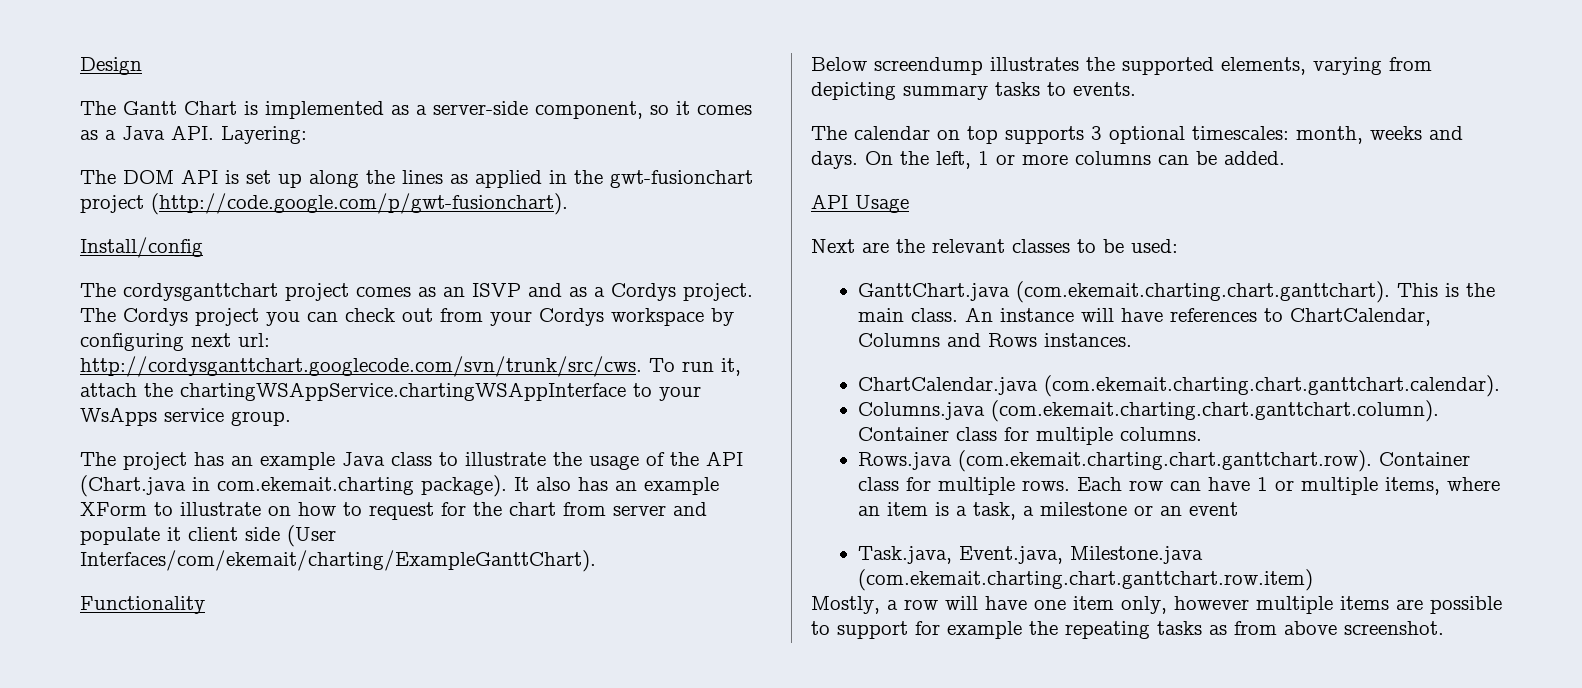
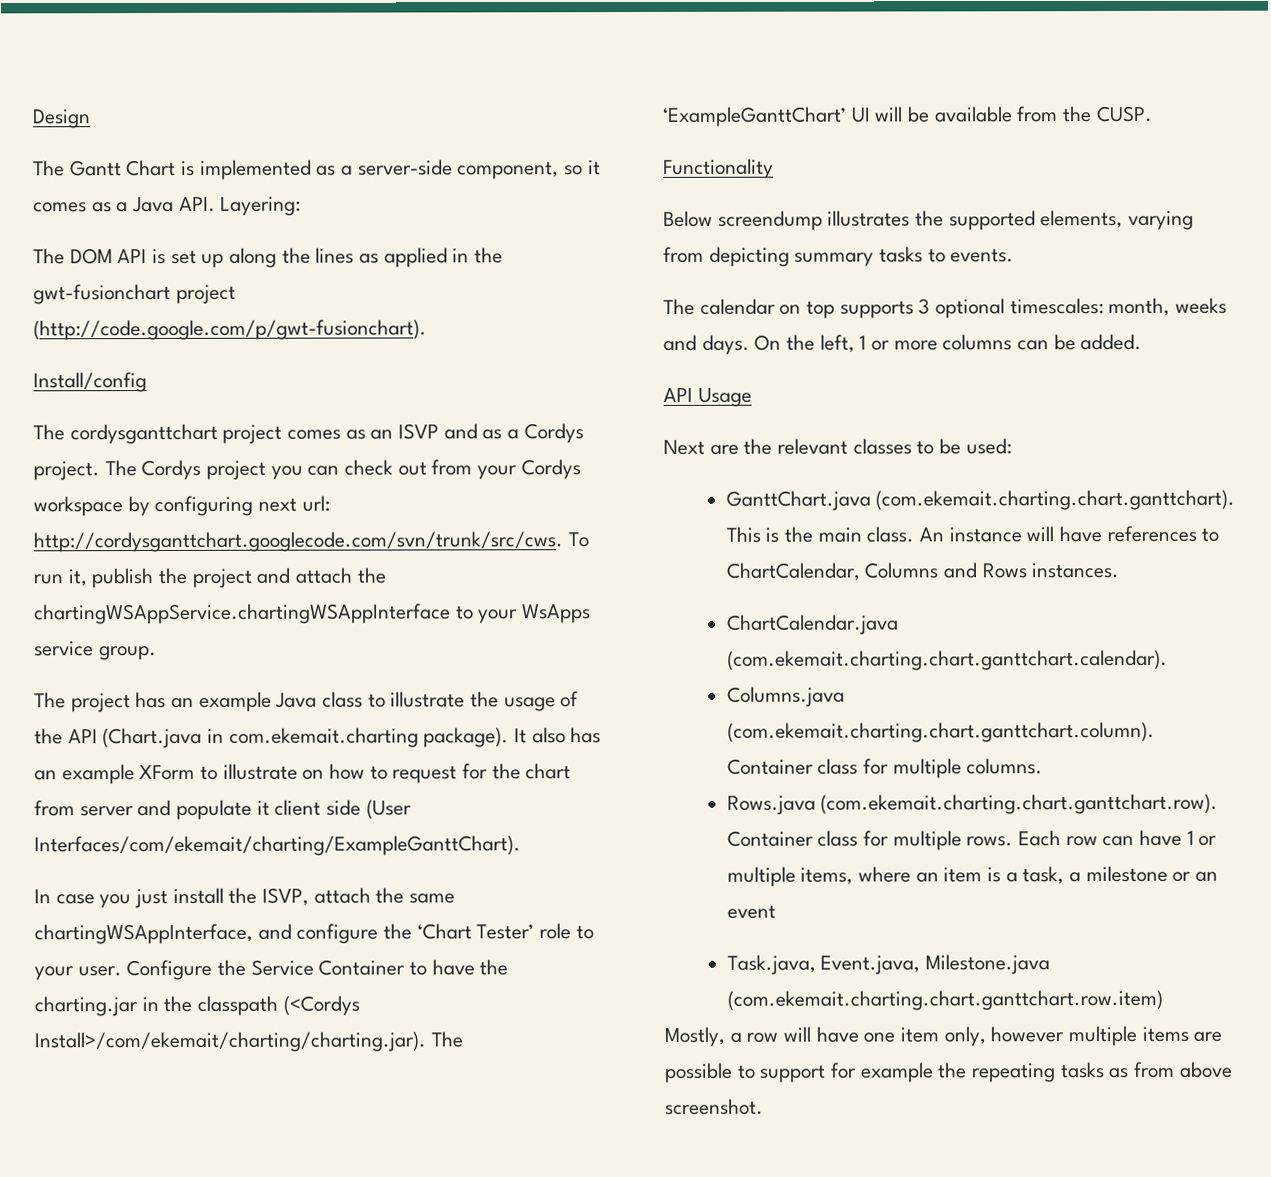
- The Cordys project you can check out from your Cordys workspace by configuring next url: http://cordysganttchart.googlecode.com/svn/trunk/src/cws. To run it, attach the chartingWSAppService.chartingWSAppInterface to your WsApps service group.
+ The Cordys project you can check out from your Cordys workspace by configuring next url: http://cordysganttchart.googlecode.com/svn/trunk/src/cws. To run it, publish the project and attach the chartingWSAppService.chartingWSAppInterface to your WsApps service group.
+ In case you just install the ISVP, attach the same chartingWSAppInterface, and configure the ‘Chart Tester’ role to your user. Configure the Service Container to have the charting.jar in the classpath (<Cordys Install>/com/ekemait/charting/charting.jar). The ‘ExampleGanttChart’ UI will be available from the CUSP.

